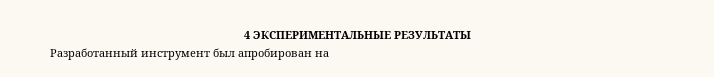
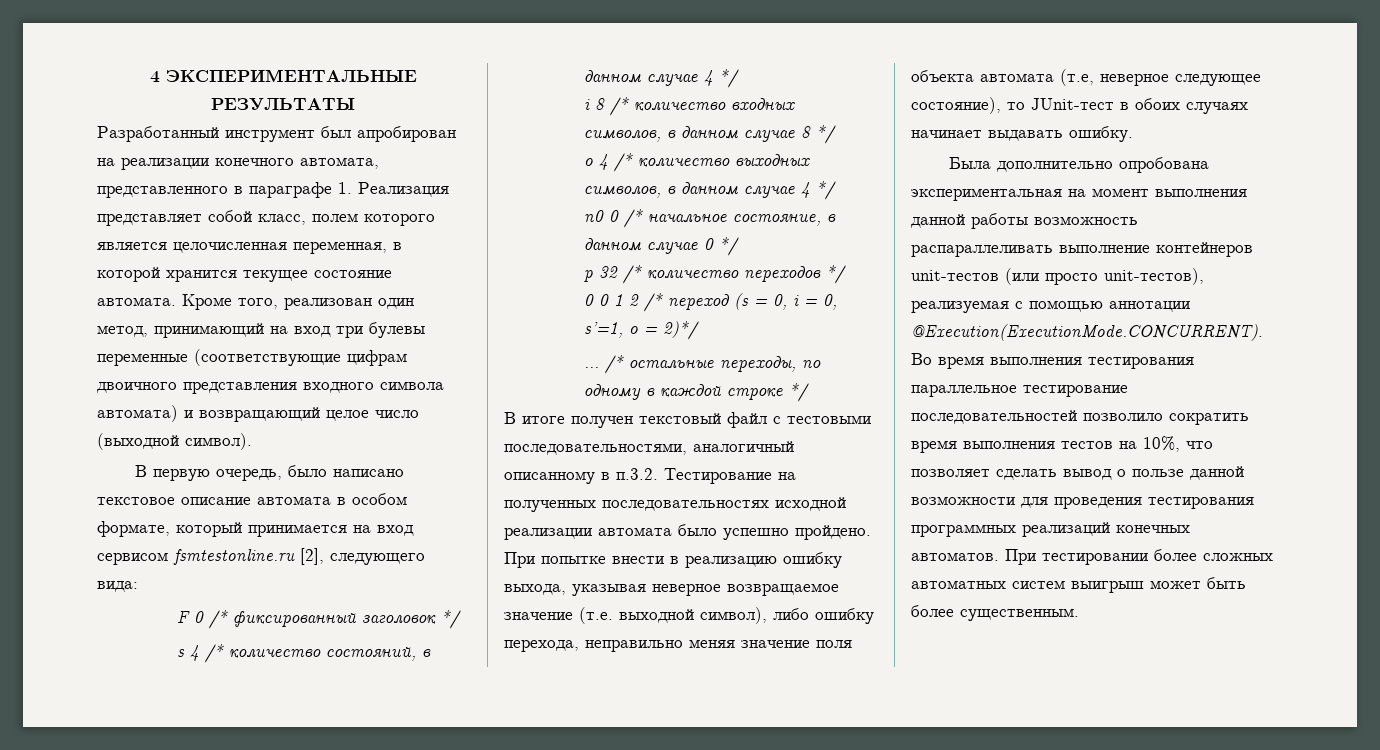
- Разработанный инструмент был апробирован на
+ Разработанный инструмент был апробирован на реализации конечного автомата, представленного в параграфе 1. Реализация представляет собой класс, полем которого является целочисленная переменная, в которой хранится текущее состояние автомата. Кроме того, реализован один метод, принимающий на вход три булевы переменные (соответствующие цифрам двоичного представления входного символа автомата) и возвращающий целое число (выходной символ).
+ В первую очередь, было написано текстовое описание автомата в особом формате, который принимается на вход сервисом fsmtestonline.ru [2], следующего вида:
+ F 0 /* фиксированный заголовок */
+ s 4 /* количество состояний, в данном случае 4 */
+ i 8 /* количество входных символов, в данном случае 8 */
+ o 4 /* количество выходных символов, в данном случае 4 */
+ n0 0 /* начальное состояние, в данном случае 0 */
+ p 32 /* количество переходов */
+ 0 0 1 2 /* переход (s = 0, i = 0, s’=1, o = 2)*/
+ ... /* остальные переходы, по одному в каждой строке */
+ В итоге получен текстовый файл с тестовыми последовательностями, аналогичный описанному в п.3.2. Тестирование на полученных последовательностях исходной реализации автомата было успешно пройдено. При попытке внести в реализацию ошибку выхода, указывая неверное возвращаемое значение (т.е. выходной символ), либо ошибку перехода, неправильно меняя значение поля объекта автомата (т.е, неверное следующее состояние), то JUnit-тест в обоих случаях начинает выдавать ошибку.
+ Была дополнительно опробована экспериментальная на момент выполнения данной работы возможность распараллеливать выполнение контейнеров unit-тестов (или просто unit-тестов), реализуемая с помощью аннотации @Execution(ExecutionMode.CONCURRENT). Во время выполнения тестирования параллельное тестирование последовательностей позволило сократить время выполнения тестов на 10%, что позволяет сделать вывод о пользе данной возможности для проведения тестирования программных реализаций конечных автоматов. При тестировании более сложных автоматных систем выигрыш может быть более существенным.

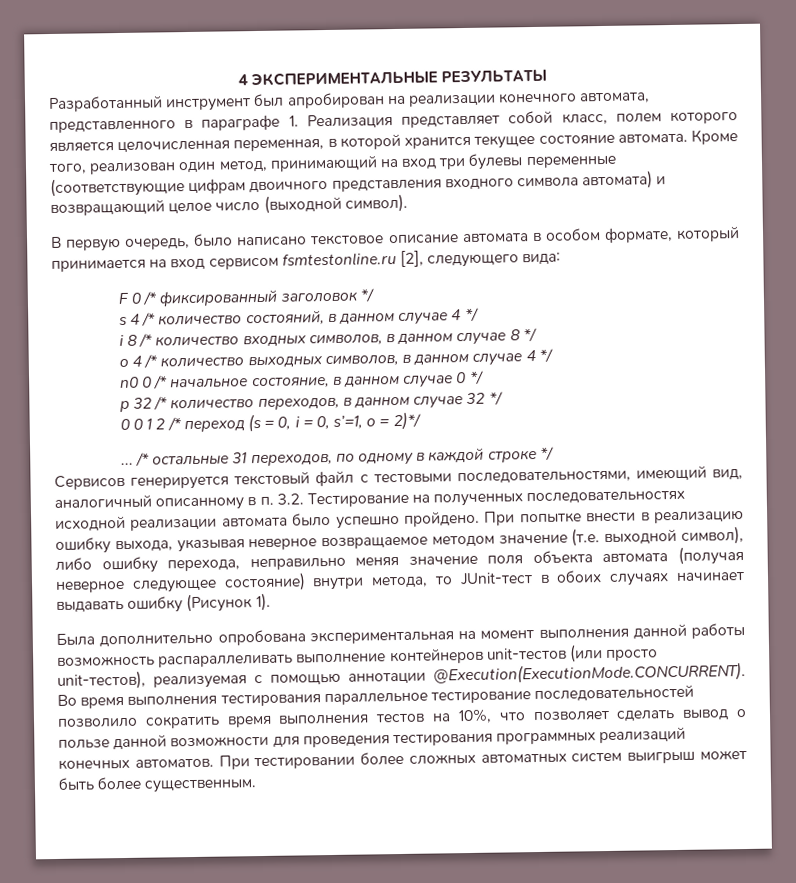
- p 32 /* количество переходов */
+ p 32 /* количество переходов, в данном случае 32 */
- /* остальные переходы, по одному в каждой строке */
+ /* остальные 31 переходов, по одному в каждой строке */
- В итоге получен текстовый файл с тестовыми последовательностями, аналогичный описанному в п.3.2. Тестирование на полученных последовательностях исходной реализации автомата было успешно пройдено.
+ Сервисов генерируется текстовый файл с тестовыми последовательностями, имеющий вид, аналогичный описанному в п. 3.2. Тестирование на полученных последовательностях исходной реализации автомата было успешно пройдено.
- При попытке внести в реализацию ошибку выхода, указывая неверное возвращаемое значение (т.е. выходной символ), либо ошибку перехода, неправильно меняя значение поля объекта автомата (т.е, неверное следующее состояние), то JUnit-тест в обоих случаях начинает выдавать ошибку.
+ При попытке внести в реализацию ошибку выхода, указывая неверное возвращаемое методом значение (т.е. выходной символ), либо ошибку перехода, неправильно меняя значение поля объекта автомата (получая неверное следующее состояние) внутри метода, то JUnit-тест в обоих случаях начинает выдавать ошибку (Рисунок 1).

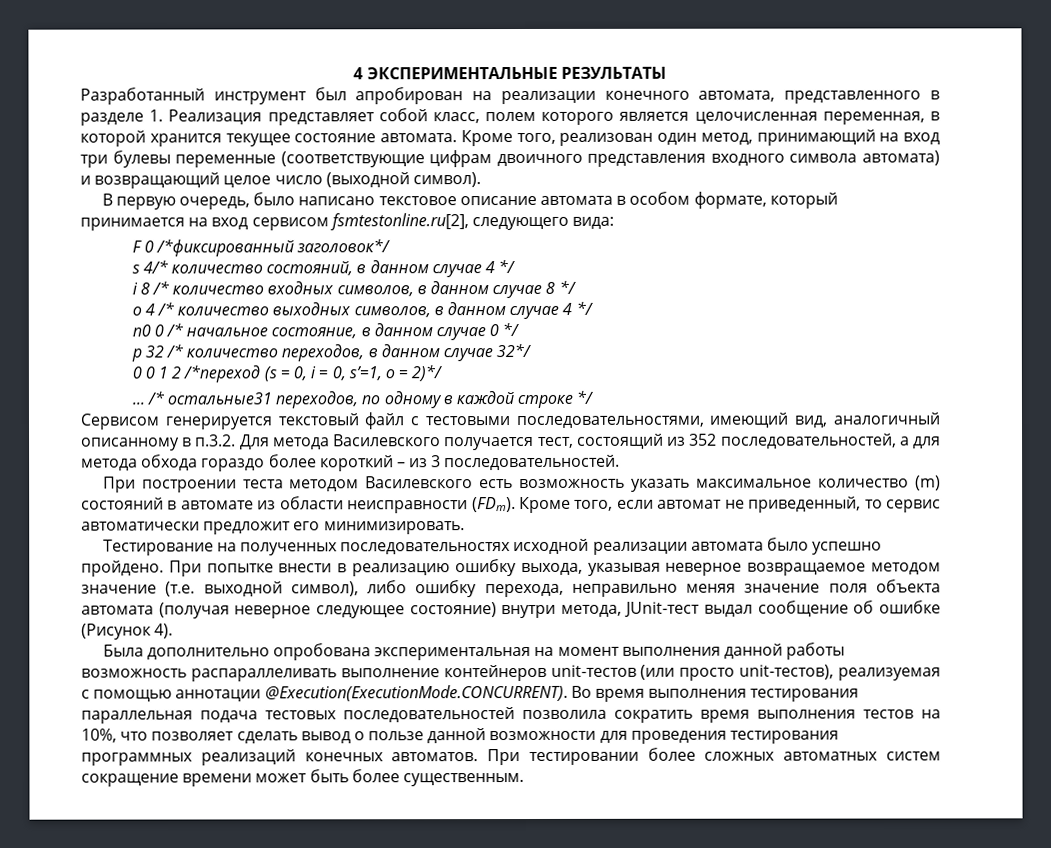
- Разработанный инструмент был апробирован на реализации конечного автомата, представленного в параграфе 1. Реализация представляет собой класс, полем которого является целочисленная переменная, в которой хранится текущее состояние автомата.
+ Разработанный инструмент был апробирован на реализации конечного автомата, представленного в разделе 1. Реализация представляет собой класс, полем которого является целочисленная переменная, в которой хранится текущее состояние автомата.
- В первую очередь, было написано текстовое описание автомата в особом формате, который принимается на вход сервисом fsmtestonline.ru [2], следующего вида:
+ В первую очередь, было написано текстовое описание автомата в особом формате, который принимается на вход сервисом fsmtestonline.ru[2], следующего вида:
- F 0 /* фиксированный заголовок */
+ F 0 /*фиксированный заголовок*/
- s 4 /* количество состояний, в данном случае 4 */
+ s 4/* количество состояний, в данном случае 4 */
- p 32 /* количество переходов, в данном случае 32 */
+ p 32 /* количество переходов, в данном случае 32*/
- 0 0 1 2 /* переход (s = 0, i = 0, s’=1, o = 2)*/
+ 0 0 1 2 /*переход (s = 0, i = 0, s’=1, o = 2)*/
- /* остальные 31 переходов, по одному в каждой строке */
+ /* остальные31 переходов, по одному в каждой строке */
- Сервисов генерируется текстовый файл с тестовыми последовательностями, имеющий вид, аналогичный описанному в п. 3.2. Тестирование на полученных последовательностях исходной реализации автомата было успешно пройдено.
+ Сервисом генерируется текстовый файл с тестовыми последовательностями, имеющий вид, аналогичный описанному в п.3.2. Для метода Василевского получается тест, состоящий из 352 последовательностей, а для метода обхода гораздо более короткий – из 3 последовательностей.
+ При построении теста методом Василевского есть возможность указать максимальное количество (m) состояний в автомате из области неисправности (FDm). Кроме того, если автомат не приведенный, то сервис автоматически предложит его минимизировать.
+ Тестирование на полученных последовательностях исходной реализации автомата было успешно пройдено.
- При попытке внести в реализацию ошибку выхода, указывая неверное возвращаемое методом значение (т.е. выходной символ), либо ошибку перехода, неправильно меняя значение поля объекта автомата (получая неверное следующее состояние) внутри метода, то JUnit-тест в обоих случаях начинает выдавать ошибку (Рисунок 1).
+ При попытке внести в реализацию ошибку выхода, указывая неверное возвращаемое методом значение (т.е. выходной символ), либо ошибку перехода, неправильно меняя значение поля объекта автомата (получая неверное следующее состояние) внутри метода, JUnit-тест выдал сообщение об ошибке (Рисунок 4).
- Была дополнительно опробована экспериментальная на момент выполнения данной работы возможность распараллеливать выполнение контейнеров unit-тестов (или просто unit-тестов), реализуемая с помощью аннотации @Execution(ExecutionMode.CONCURRENT). Во время выполнения тестирования параллельное тестирование последовательностей позволило сократить время выполнения тестов на 10%, что позволяет сделать вывод о пользе данной возможности для проведения тестирования программных реализаций конечных автоматов.
+ Была дополнительно опробована экспериментальная на момент выполнения данной работы возможность распараллеливать выполнение контейнеров unit-тестов (или просто unit-тестов), реализуемая с помощью аннотации @Execution(ExecutionMode.CONCURRENT). Во время выполнения тестирования параллельная подача тестовых последовательностей позволила сократить время выполнения тестов на 10%, что позволяет сделать вывод о пользе данной возможности для проведения тестирования программных реализаций конечных автоматов.
- При тестировании более сложных автоматных систем выигрыш может быть более существенным.
+ При тестировании более сложных автоматных систем сокращение времени может быть более существенным.

